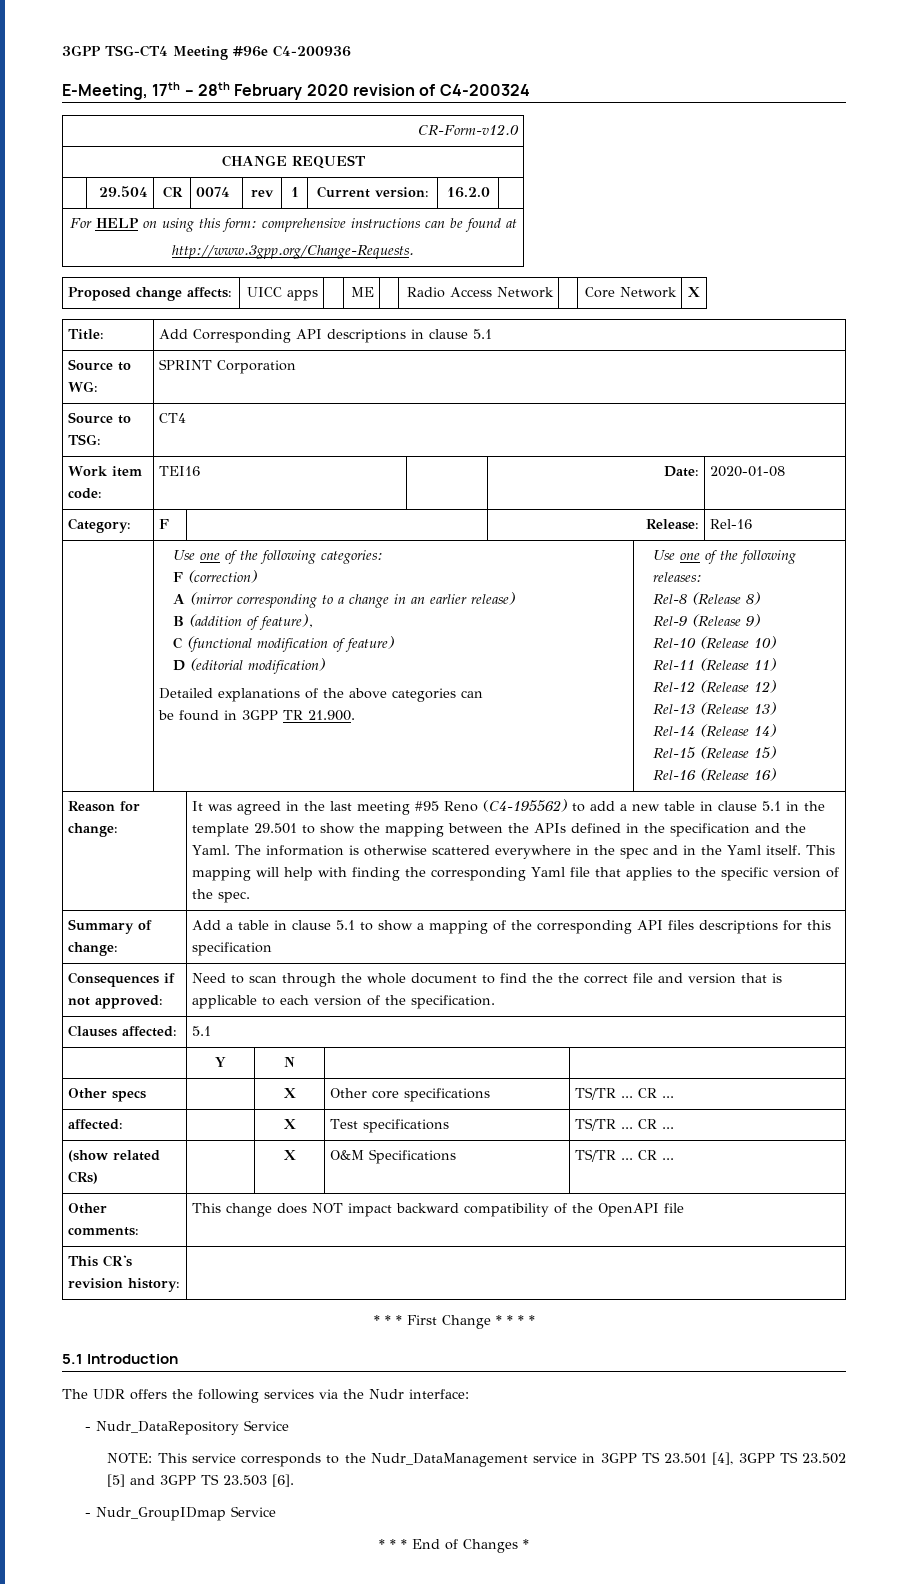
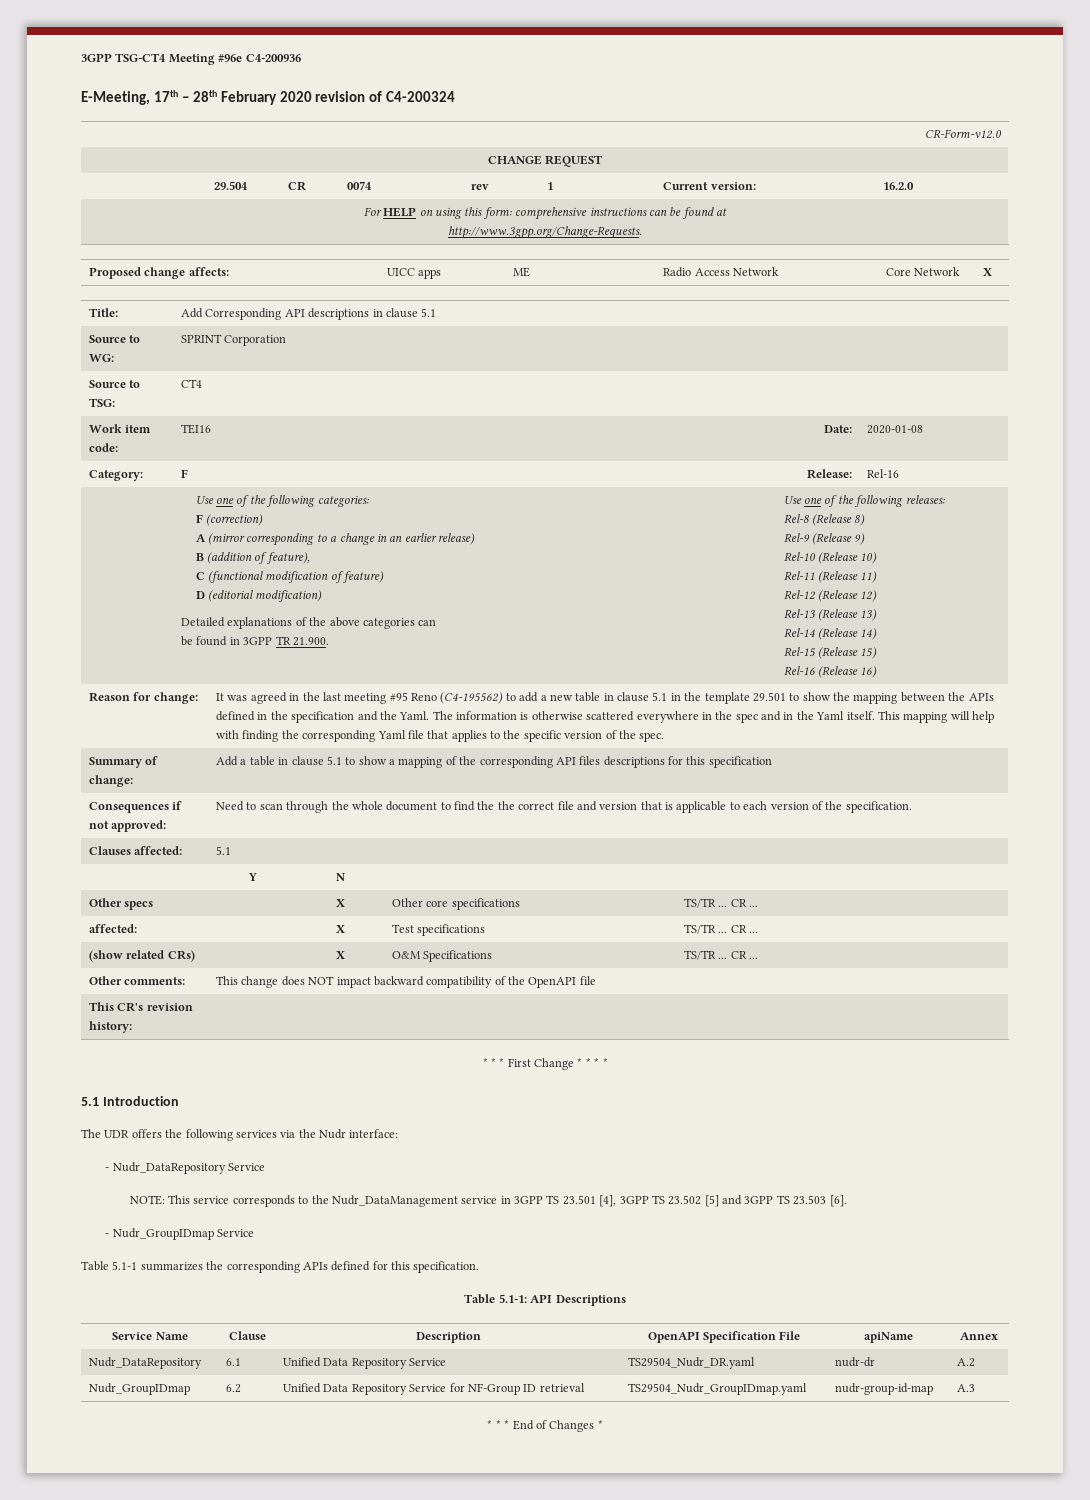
+ Table 5.1-1 summarizes the corresponding APIs defined for this specification.
+ Table 5.1-1: API Descriptions
+ Service Name | Clause | Description | OpenAPI Specification File | apiName | Annex
+ Nudr_DataRepository | 6.1 | Unified Data Repository Service | TS29504_Nudr_DR.yaml | nudr-dr | A.2
+ Nudr_GroupIDmap | 6.2 | Unified Data Repository Service for NF-Group ID retrieval | TS29504_Nudr_GroupIDmap.yaml | nudr-group-id-map | A.3

